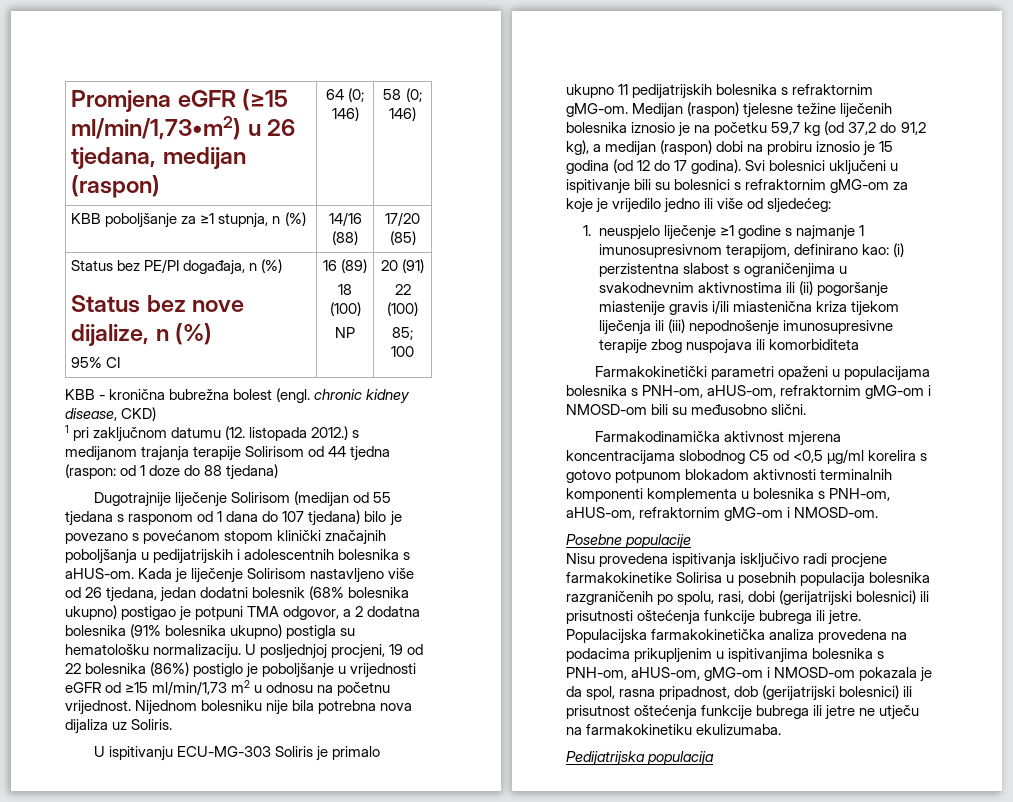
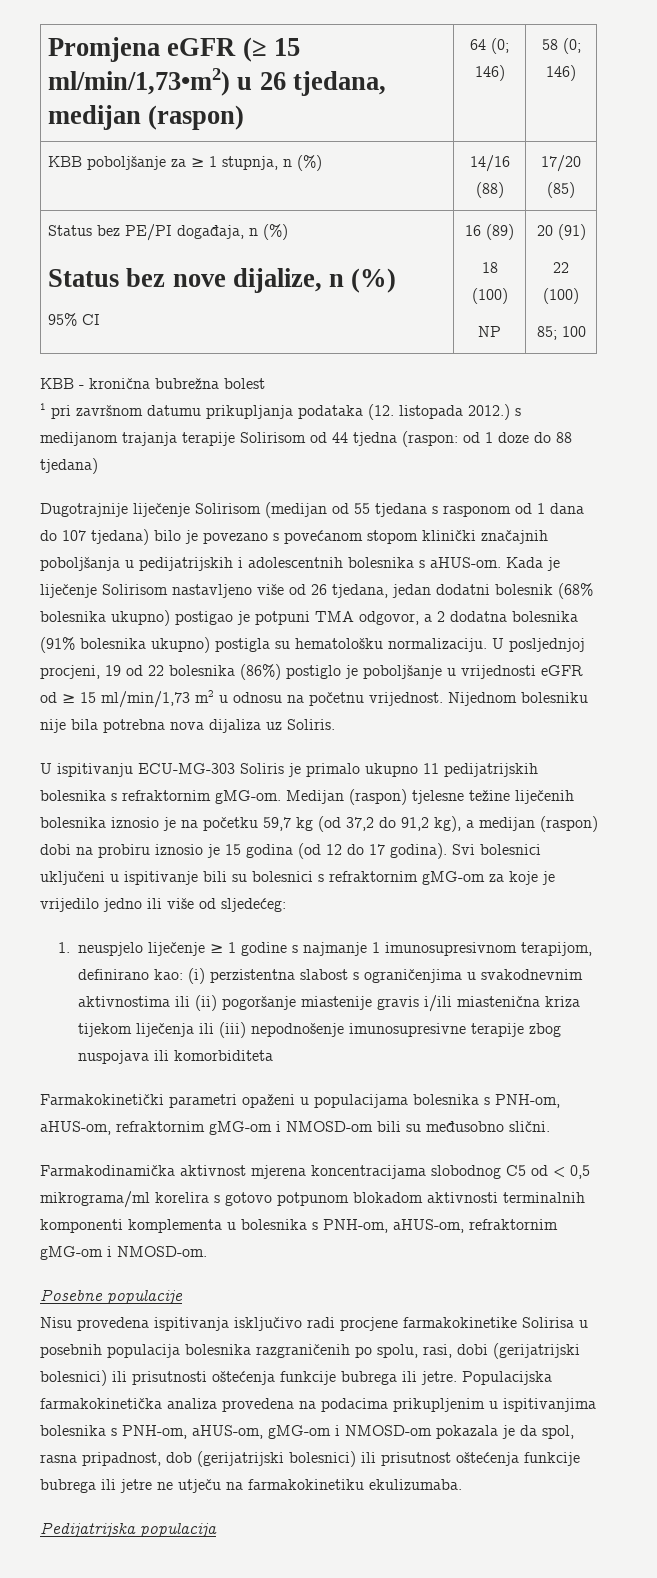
- Promjena eGFR (≥15 ml/min/1,73•m2) u 26 tjedana, medijan (raspon) | 64 (0; 146) | 58 (0; 146)
+ Promjena eGFR (≥ 15 ml/min/1,73•m2) u 26 tjedana, medijan (raspon) | 64 (0; 146) | 58 (0; 146)
- KBB poboljšanje za ≥1 stupnja, n (%) | 14/16 (88) | 17/20 (85)
+ KBB poboljšanje za ≥ 1 stupnja, n (%) | 14/16 (88) | 17/20 (85)
- KBB - kronična bubrežna bolest (engl. chronic kidney disease, CKD)
- 1 pri zaključnom datumu (12. listopada 2012.) s medijanom trajanja terapije Solirisom od 44 tjedna (raspon: od 1 doze do 88 tjedana)
+ KBB - kronična bubrežna bolest
+ 1 pri završnom datumu prikupljanja podataka (12. listopada 2012.) s medijanom trajanja terapije Solirisom od 44 tjedna (raspon: od 1 doze do 88 tjedana)
- U posljednjoj procjeni, 19 od 22 bolesnika (86%) postiglo je poboljšanje u vrijednosti eGFR od ≥15 ml/min/1,73 m2 u odnosu na početnu vrijednost.
+ U posljednjoj procjeni, 19 od 22 bolesnika (86%) postiglo je poboljšanje u vrijednosti eGFR od ≥ 15 ml/min/1,73 m2 u odnosu na početnu vrijednost.
- 1. neuspjelo liječenje ≥1 godine s najmanje 1 imunosupresivnom terapijom, definirano kao: (i) perzistentna slabost s ograničenjima u svakodnevnim aktivnostima ili (ii) pogoršanje miastenije gravis i/ili miastenična kriza tijekom liječenja ili (iii) nepodnošenje imunosupresivne terapije zbog nuspojava ili komorbiditeta
+ 1. neuspjelo liječenje ≥ 1 godine s najmanje 1 imunosupresivnom terapijom, definirano kao: (i) perzistentna slabost s ograničenjima u svakodnevnim aktivnostima ili (ii) pogoršanje miastenije gravis i/ili miastenična kriza tijekom liječenja ili (iii) nepodnošenje imunosupresivne terapije zbog nuspojava ili komorbiditeta
- Farmakodinamička aktivnost mjerena koncentracijama slobodnog C5 od <0,5 µg/ml korelira s gotovo potpunom blokadom aktivnosti terminalnih komponenti komplementa u bolesnika s PNH-om, aHUS-om, refraktornim gMG-om i NMOSD-om.
+ Farmakodinamička aktivnost mjerena koncentracijama slobodnog C5 od < 0,5 mikrograma/ml korelira s gotovo potpunom blokadom aktivnosti terminalnih komponenti komplementa u bolesnika s PNH-om, aHUS-om, refraktornim gMG-om i NMOSD-om.

